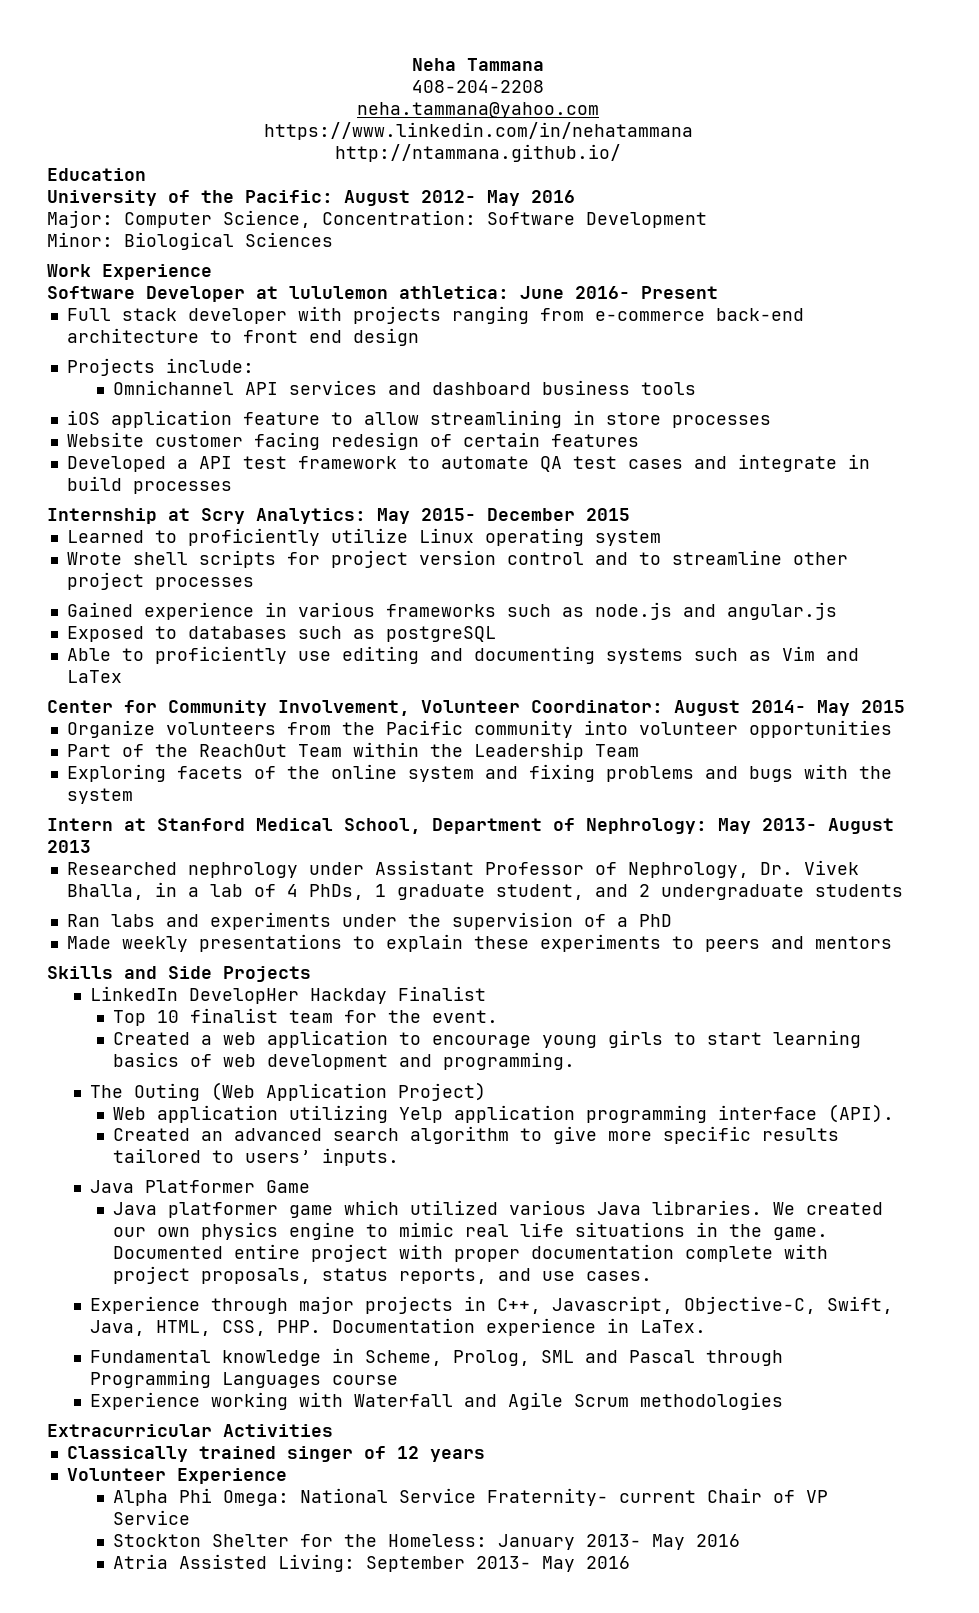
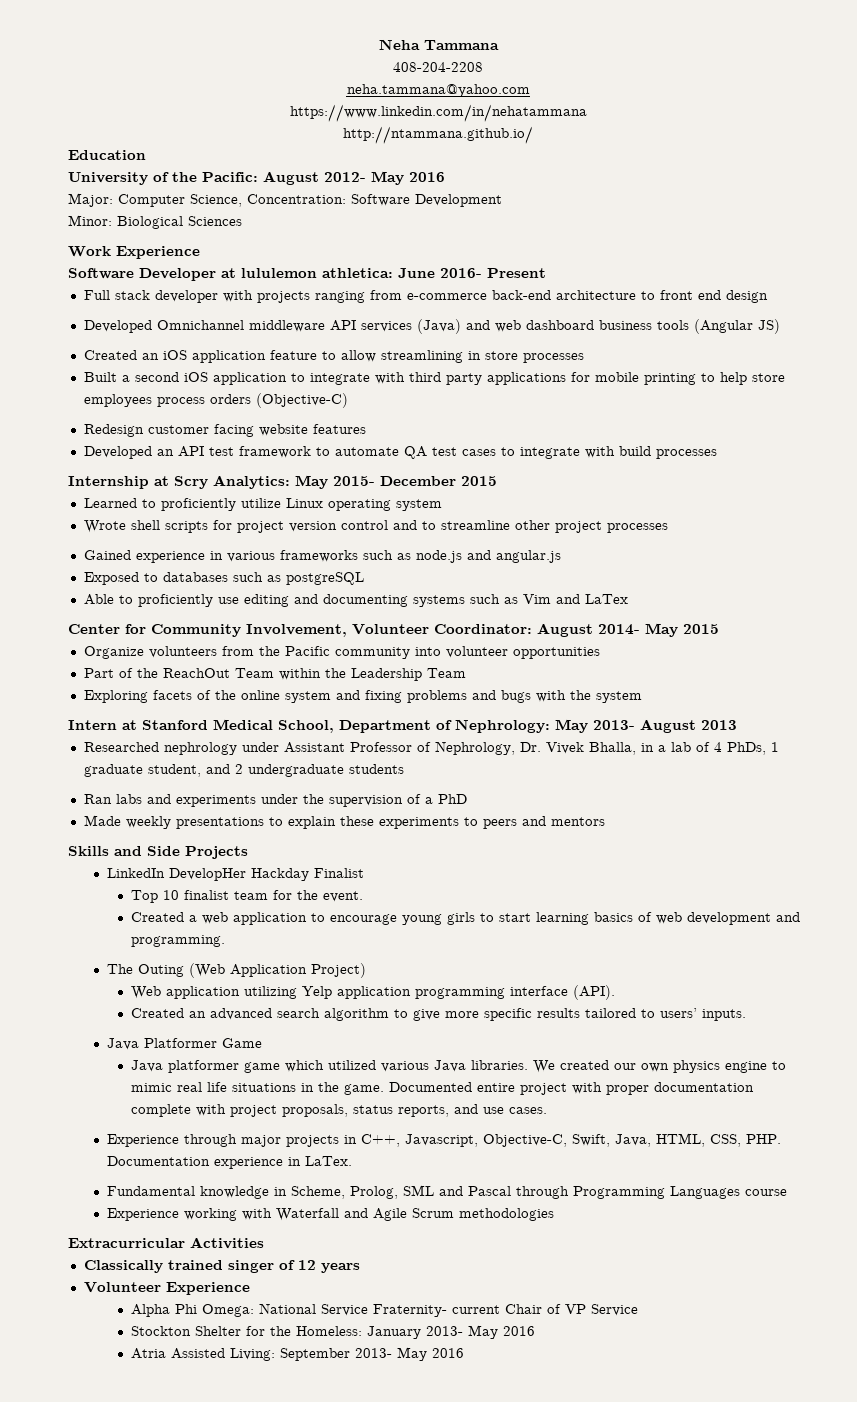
- Projects include:
- Omnichannel API services and dashboard business tools
- iOS application feature to allow streamlining in store processes
+ Developed Omnichannel middleware API services (Java) and web dashboard business tools (Angular JS)
+ Created an iOS application feature to allow streamlining in store processes
- Website customer facing redesign of certain features
+ Built a second iOS application to integrate with third party applications for mobile printing to help store employees process orders (Objective-C)
+ Redesign customer facing website features
- Developed a API test framework to automate QA test cases and integrate in build processes
+ Developed an API test framework to automate QA test cases to integrate with build processes

